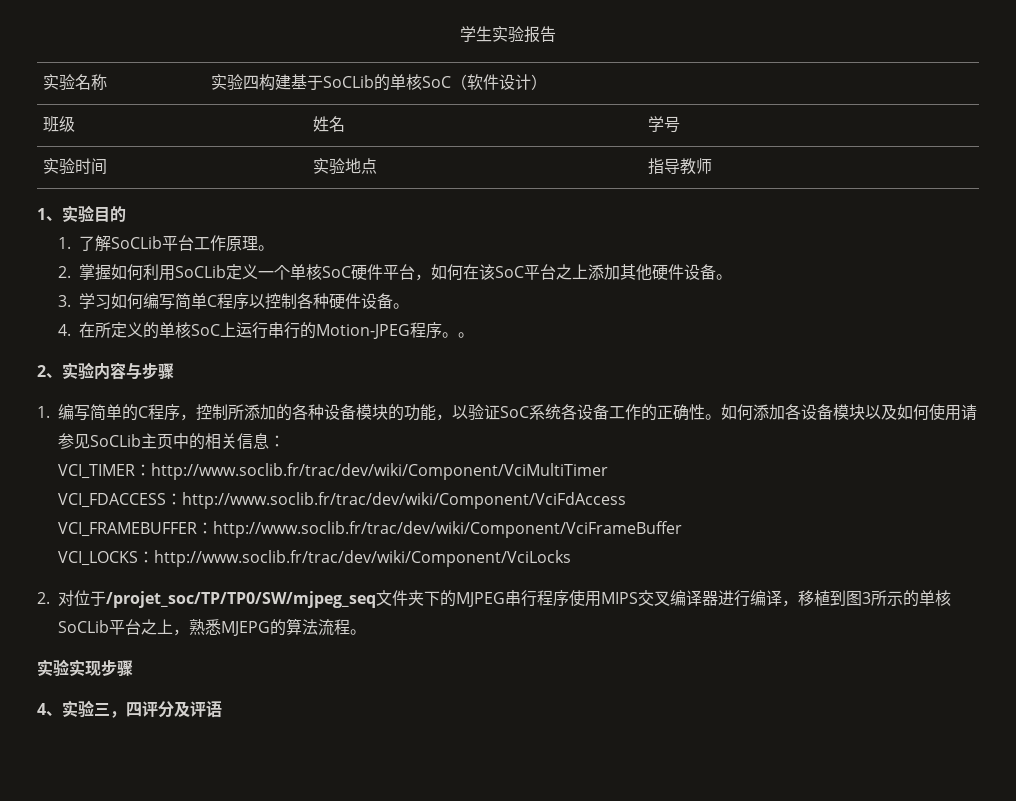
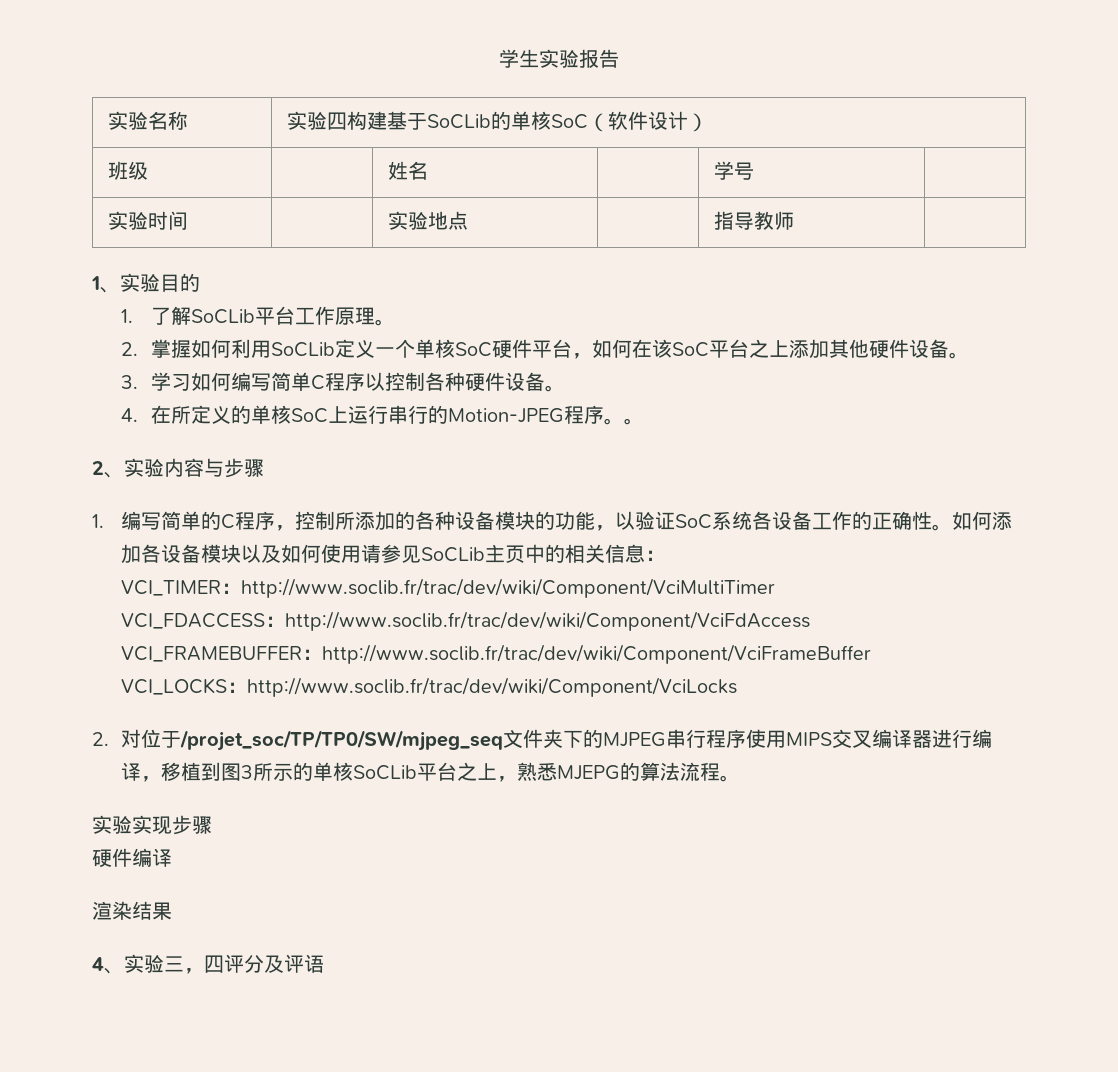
+ 硬件编译
+ 渲染结果

